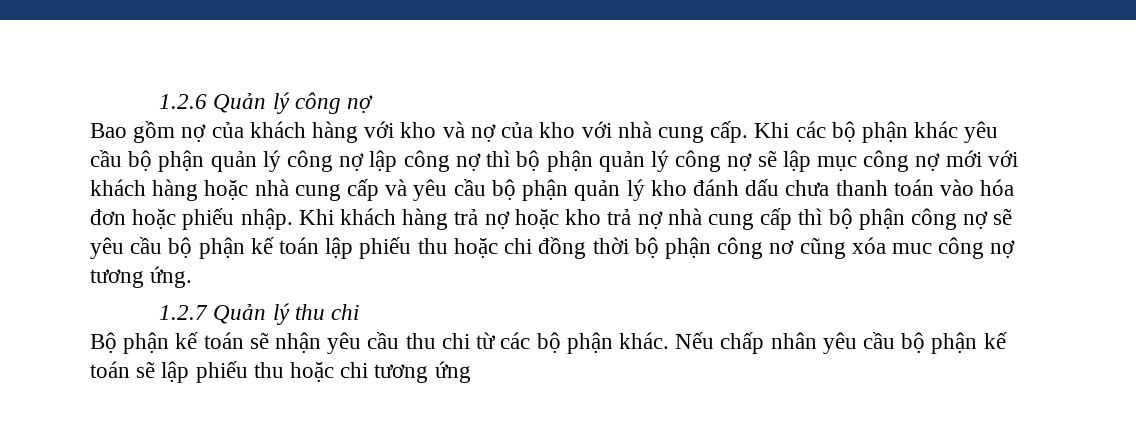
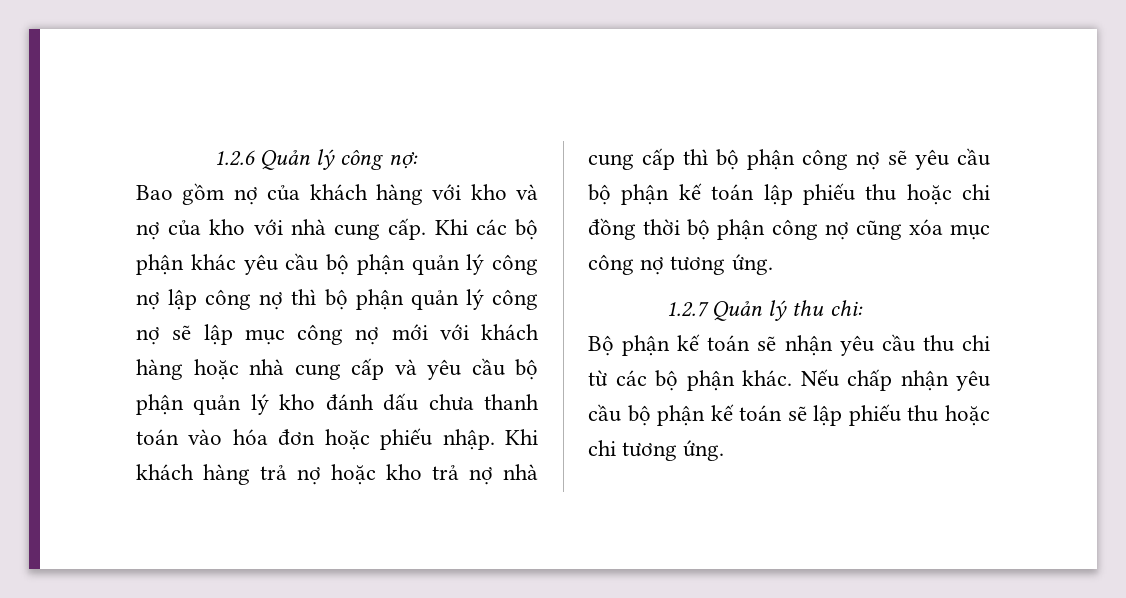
- 1.2.6 Quản lý công nợ
+ 1.2.6 Quản lý công nợ:
- Khi khách hàng trả nợ hoặc kho trả nợ nhà cung cấp thì bộ phận công nợ sẽ yêu cầu bộ phận kế toán lập phiếu thu hoặc chi đồng thời bộ phận công nơ cũng xóa muc công nợ tương ứng.
+ Khi khách hàng trả nợ hoặc kho trả nợ nhà cung cấp thì bộ phận công nợ sẽ yêu cầu bộ phận kế toán lập phiếu thu hoặc chi đồng thời bộ phận công nợ cũng xóa mục công nợ tương ứng.
- 1.2.7 Quản lý thu chi
+ 1.2.7 Quản lý thu chi:
- Nếu chấp nhân yêu cầu bộ phận kế toán sẽ lập phiếu thu hoặc chi tương ứng
+ Nếu chấp nhận yêu cầu bộ phận kế toán sẽ lập phiếu thu hoặc chi tương ứng.

